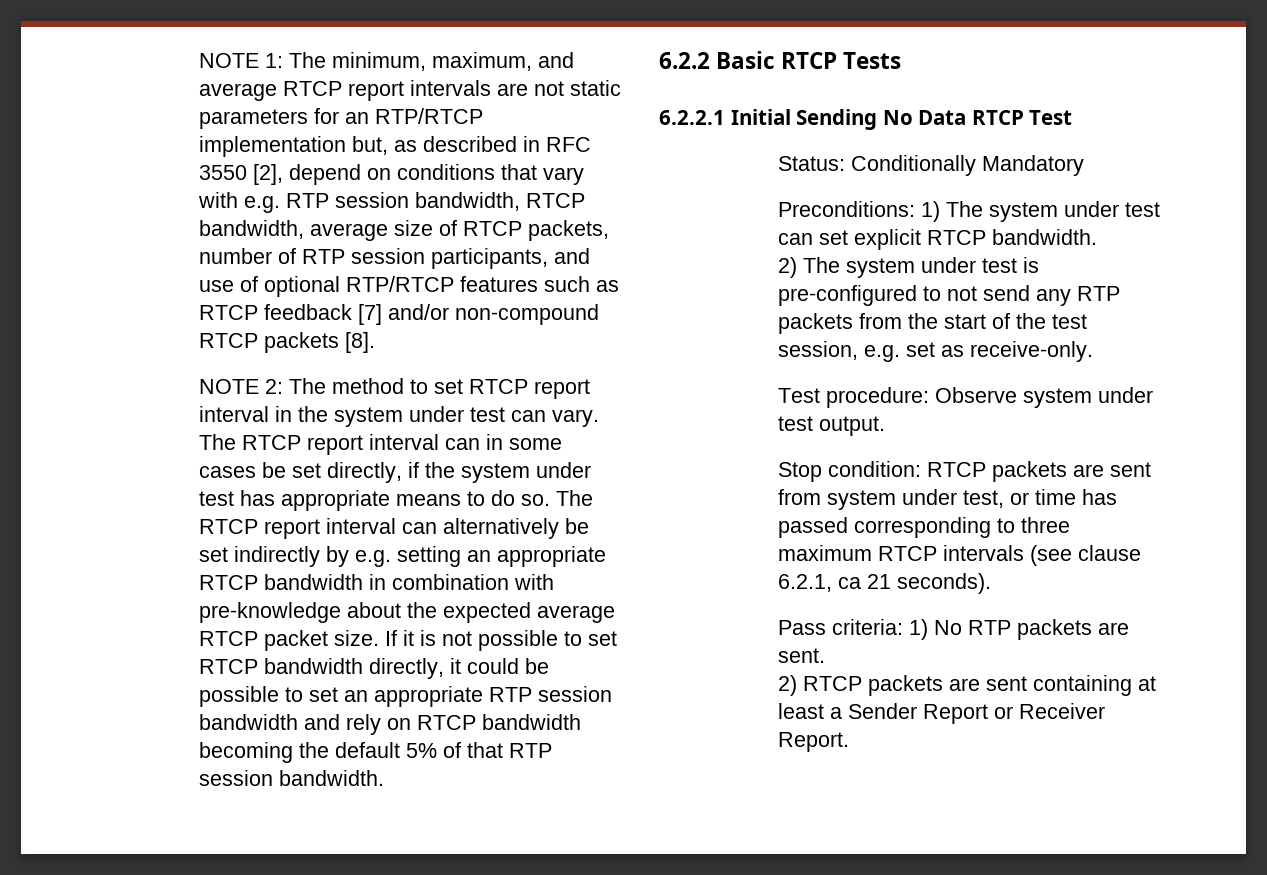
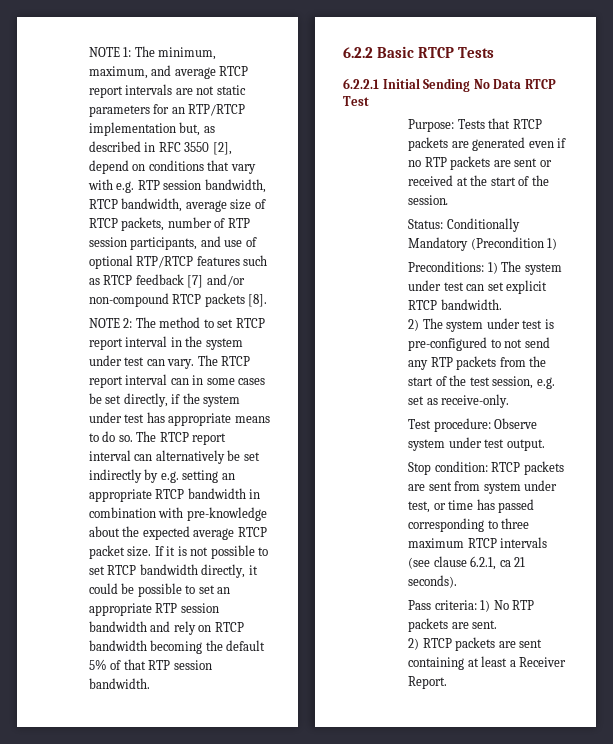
+ Purpose: Tests that RTCP packets are generated even if no RTP packets are sent or received at the start of the session.
- Status: Conditionally Mandatory
+ Status: Conditionally Mandatory (Precondition 1)
- 2) RTCP packets are sent containing at least a Sender Report or Receiver Report.
+ 2) RTCP packets are sent containing at least a Receiver Report.

